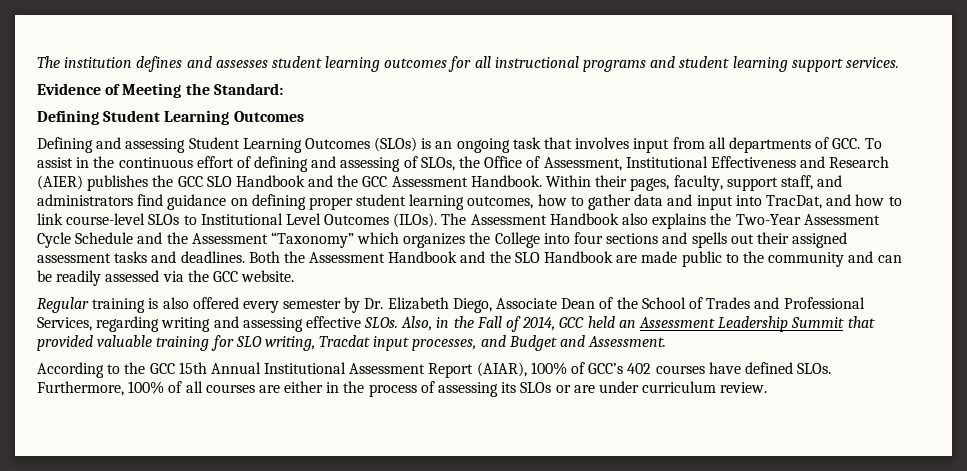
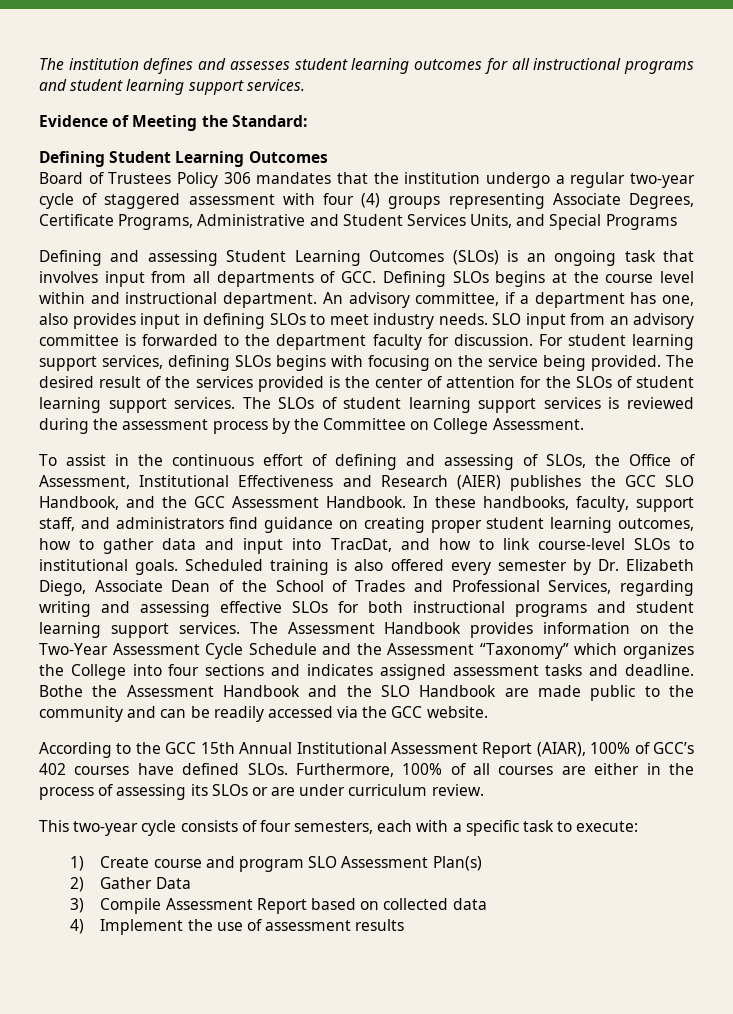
+ Board of Trustees Policy 306 mandates that the institution undergo a regular two-year cycle of staggered assessment with four (4) groups representing Associate Degrees, Certificate Programs, Administrative and Student Services Units, and Special Programs
- Defining and assessing Student Learning Outcomes (SLOs) is an ongoing task that involves input from all departments of GCC. To assist in the continuous effort of defining and assessing of SLOs, the Office of Assessment, Institutional Effectiveness and Research (AIER) publishes the GCC SLO Handbook and the GCC Assessment Handbook.
+ Defining and assessing Student Learning Outcomes (SLOs) is an ongoing task that involves input from all departments of GCC. Defining SLOs begins at the course level within and instructional department. An advisory committee, if a department has one, also provides input in defining SLOs to meet industry needs. SLO input from an advisory committee is forwarded to the department faculty for discussion. For student learning support services, defining SLOs begins with focusing on the service being provided. The desired result of the services provided is the center of attention for the SLOs of student learning support services. The SLOs of student learning support services is reviewed during the assessment process by the Committee on College Assessment.
+ To assist in the continuous effort of defining and assessing of SLOs, the Office of Assessment, Institutional Effectiveness and Research (AIER) publishes the GCC SLO Handbook, and the GCC Assessment Handbook.
- Within their pages, faculty, support staff, and administrators find guidance on defining proper student learning outcomes, how to gather data and input into TracDat, and how to link course-level SLOs to Institutional Level Outcomes (ILOs). The Assessment Handbook also explains the Two-Year Assessment Cycle Schedule and the Assessment “Taxonomy” which organizes the College into four sections and spells out their assigned assessment tasks and deadlines. Both the Assessment Handbook and the SLO Handbook are made public to the community and can be readily assessed via the GCC website.
- Regular training is also offered every semester by Dr. Elizabeth Diego, Associate Dean of the School of Trades and Professional Services, regarding writing and assessing effective SLOs. Also, in the Fall of 2014, GCC held an Assessment Leadership Summit that provided valuable training for SLO writing, Tracdat input processes, and Budget and Assessment.
+ In these handbooks, faculty, support staff, and administrators find guidance on creating proper student learning outcomes, how to gather data and input into TracDat, and how to link course-level SLOs to institutional goals. Scheduled training is also offered every semester by Dr. Elizabeth Diego, Associate Dean of the School of Trades and Professional Services, regarding writing and assessing effective SLOs for both instructional programs and student learning support services. The Assessment Handbook provides information on the Two-Year Assessment Cycle Schedule and the Assessment “Taxonomy” which organizes the College into four sections and indicates assigned assessment tasks and deadline. Bothe the Assessment Handbook and the SLO Handbook are made public to the community and can be readily accessed via the GCC website.
+ This two-year cycle consists of four semesters, each with a specific task to execute:
+ 1) Create course and program SLO Assessment Plan(s)
+ 2) Gather Data
+ 3) Compile Assessment Report based on collected data
+ 4) Implement the use of assessment results

